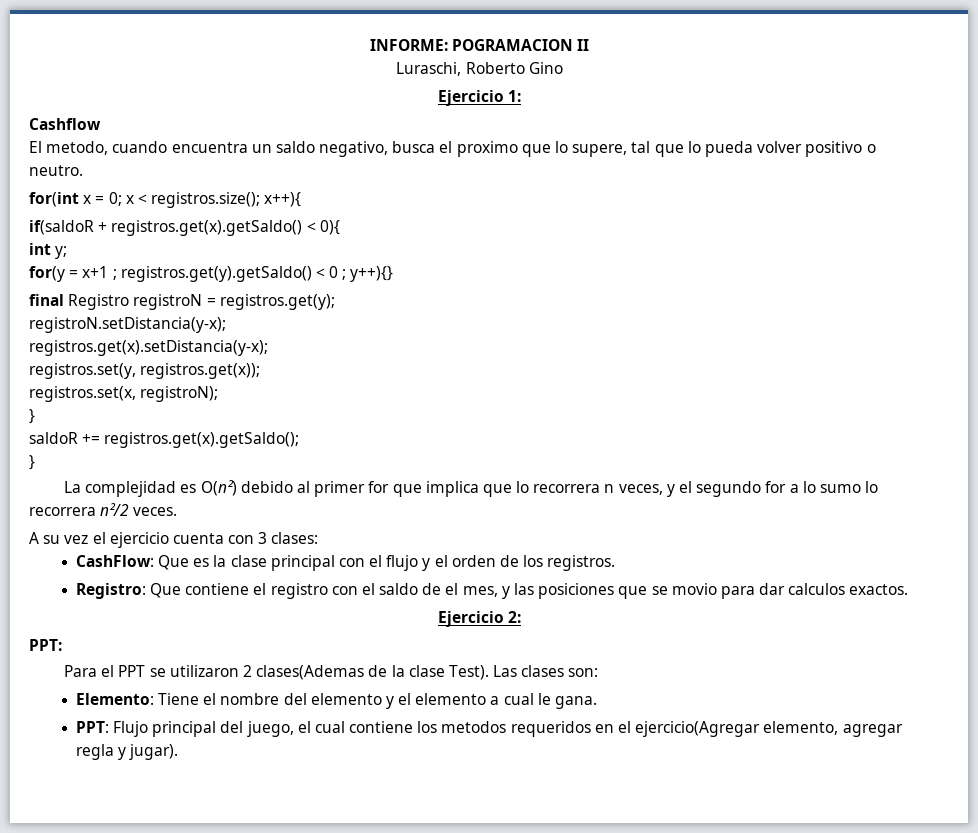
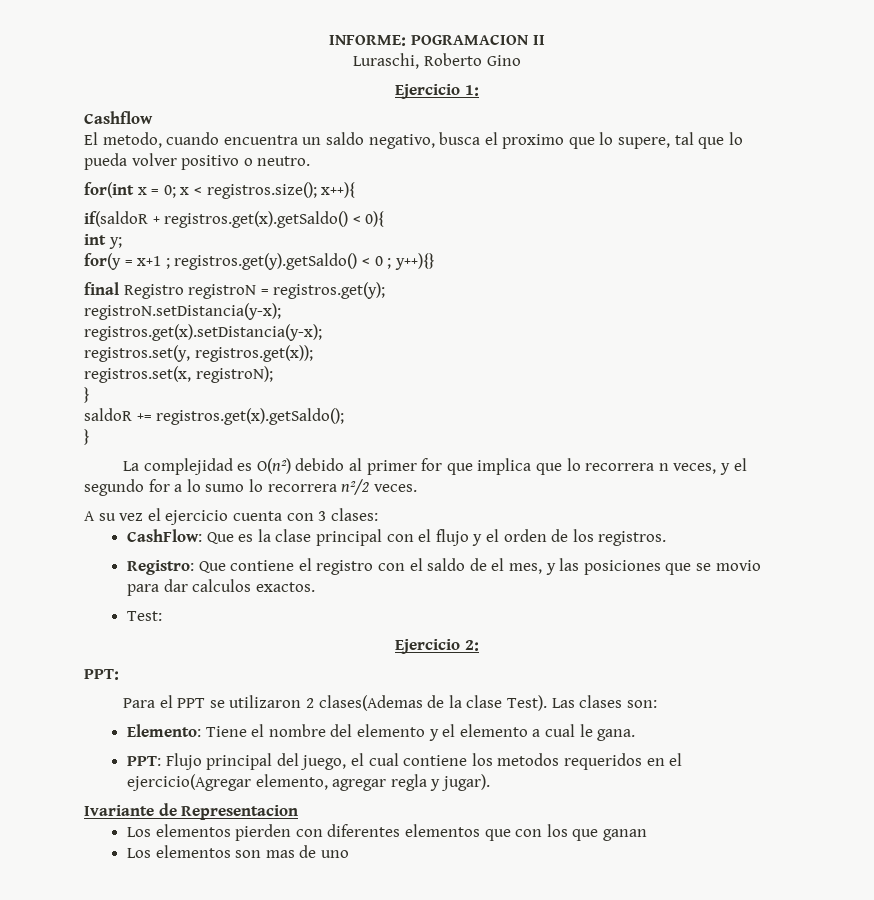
+ Test:
+ Ivariante de Representacion
+ Los elementos pierden con diferentes elementos que con los que ganan
+ Los elementos son mas de uno

